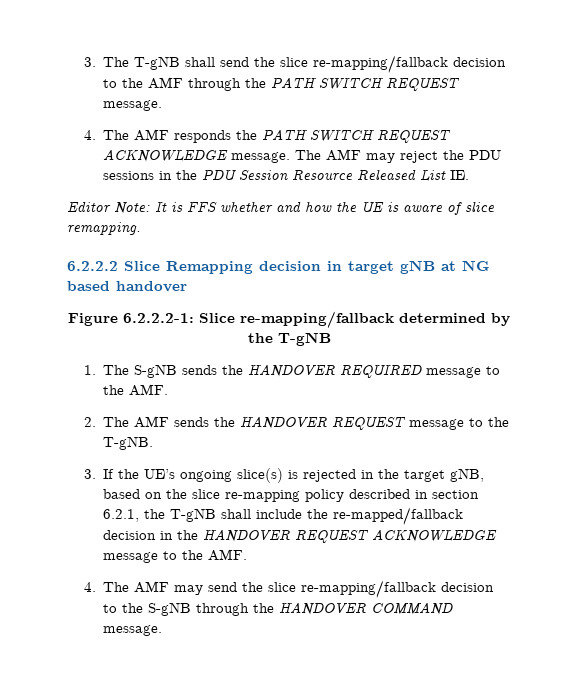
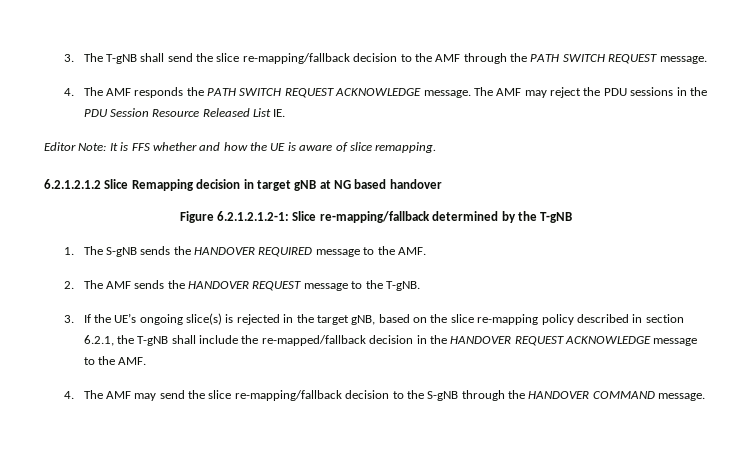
- 6.2.2.2 Slice Remapping decision in target gNB at NG based handover
+ 6.2.1.2.1.2 Slice Remapping decision in target gNB at NG based handover
- Figure 6.2.2.2-1: Slice re-mapping/fallback determined by the T-gNB
+ Figure 6.2.1.2.1.2-1: Slice re-mapping/fallback determined by the T-gNB

